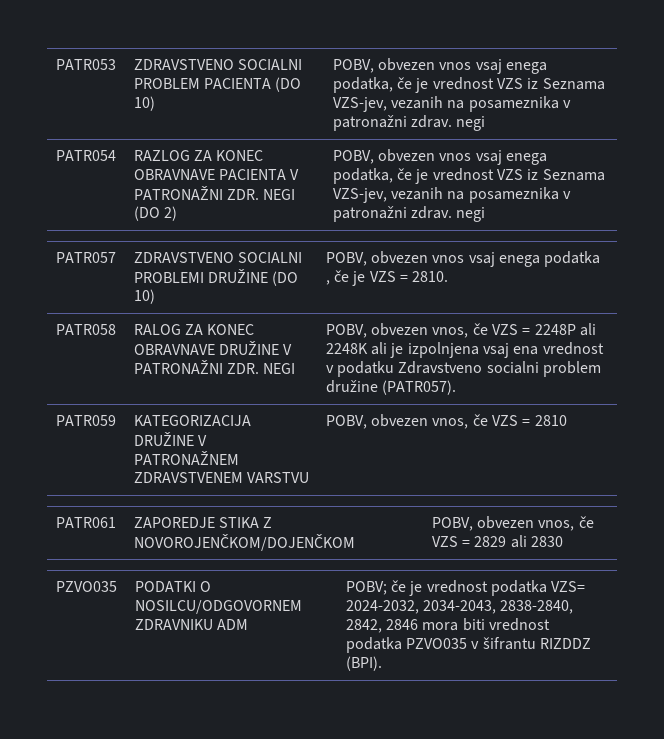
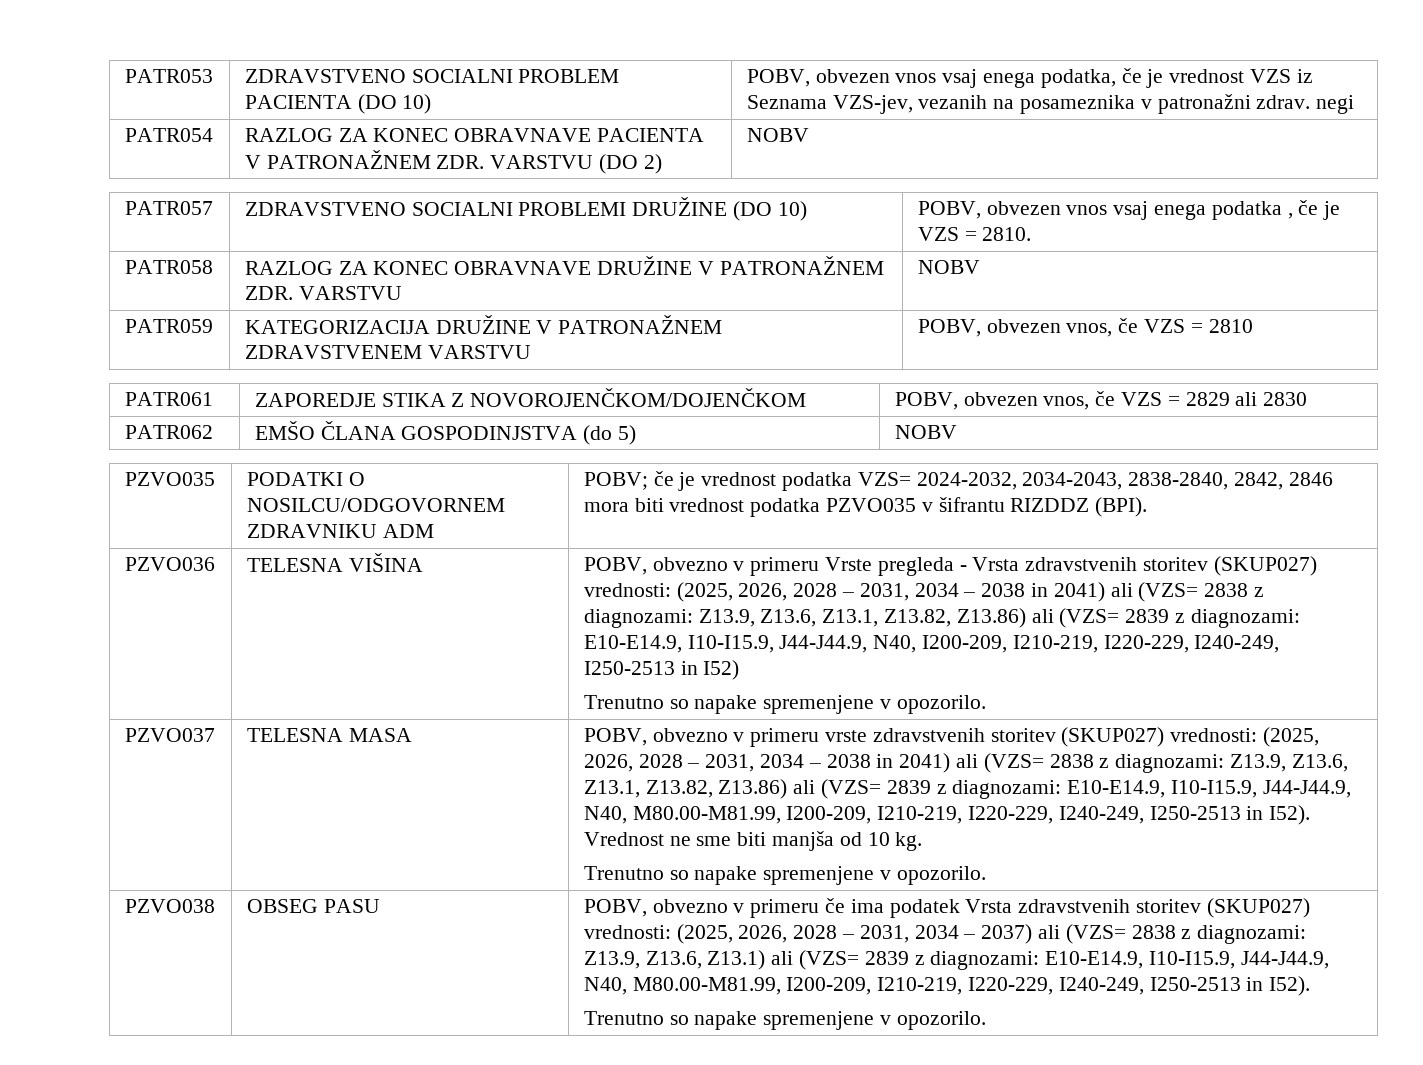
- PATR054 | RAZLOG ZA KONEC OBRAVNAVE PACIENTA V PATRONAŽNI ZDR. NEGI (DO 2) | POBV, obvezen vnos vsaj enega podatka, če je vrednost VZS iz Seznama VZS-jev, vezanih na posameznika v patronažni zdrav. negi
+ PATR054 | RAZLOG ZA KONEC OBRAVNAVE PACIENTA V PATRONAŽNEM ZDR. VARSTVU (DO 2) | NOBV
- PATR058 | RALOG ZA KONEC OBRAVNAVE DRUŽINE V PATRONAŽNI ZDR. NEGI | POBV, obvezen vnos, če VZS = 2248P ali 2248K ali je izpolnjena vsaj ena vrednost v podatku Zdravstveno socialni problem družine (PATR057).
+ PATR058 | RAZLOG ZA KONEC OBRAVNAVE DRUŽINE V PATRONAŽNEM ZDR. VARSTVU | NOBV
+ PATR062 | EMŠO ČLANA GOSPODINJSTVA (do 5) | NOBV
+ PZVO036 | TELESNA VIŠINA | POBV, obvezno v primeru Vrste pregleda - Vrsta zdravstvenih storitev (SKUP027) vrednosti: (2025, 2026, 2028 – 2031, 2034 – 2038 in 2041) ali (VZS= 2838 z diagnozami: Z13.9, Z13.6, Z13.1, Z13.82, Z13.86) ali (VZS= 2839 z diagnozami: E10-E14.9, I10-I15.9, J44-J44.9, N40, I200-209, I210-219, I220-229, I240-249, I250-2513 in I52)
+ Trenutno so napake spremenjene v opozorilo.
+ PZVO037 | TELESNA MASA | POBV, obvezno v primeru vrste zdravstvenih storitev (SKUP027) vrednosti: (2025, 2026, 2028 – 2031, 2034 – 2038 in 2041) ali (VZS= 2838 z diagnozami: Z13.9, Z13.6, Z13.1, Z13.82, Z13.86) ali (VZS= 2839 z diagnozami: E10-E14.9, I10-I15.9, J44-J44.9, N40, M80.00-M81.99, I200-209, I210-219, I220-229, I240-249, I250-2513 in I52). Vrednost ne sme biti manjša od 10 kg.
+ Trenutno so napake spremenjene v opozorilo.
+ PZVO038 | OBSEG PASU | POBV, obvezno v primeru če ima podatek Vrsta zdravstvenih storitev (SKUP027) vrednosti: (2025, 2026, 2028 – 2031, 2034 – 2037) ali (VZS= 2838 z diagnozami: Z13.9, Z13.6, Z13.1) ali (VZS= 2839 z diagnozami: E10-E14.9, I10-I15.9, J44-J44.9, N40, M80.00-M81.99, I200-209, I210-219, I220-229, I240-249, I250-2513 in I52).
+ Trenutno so napake spremenjene v opozorilo.

